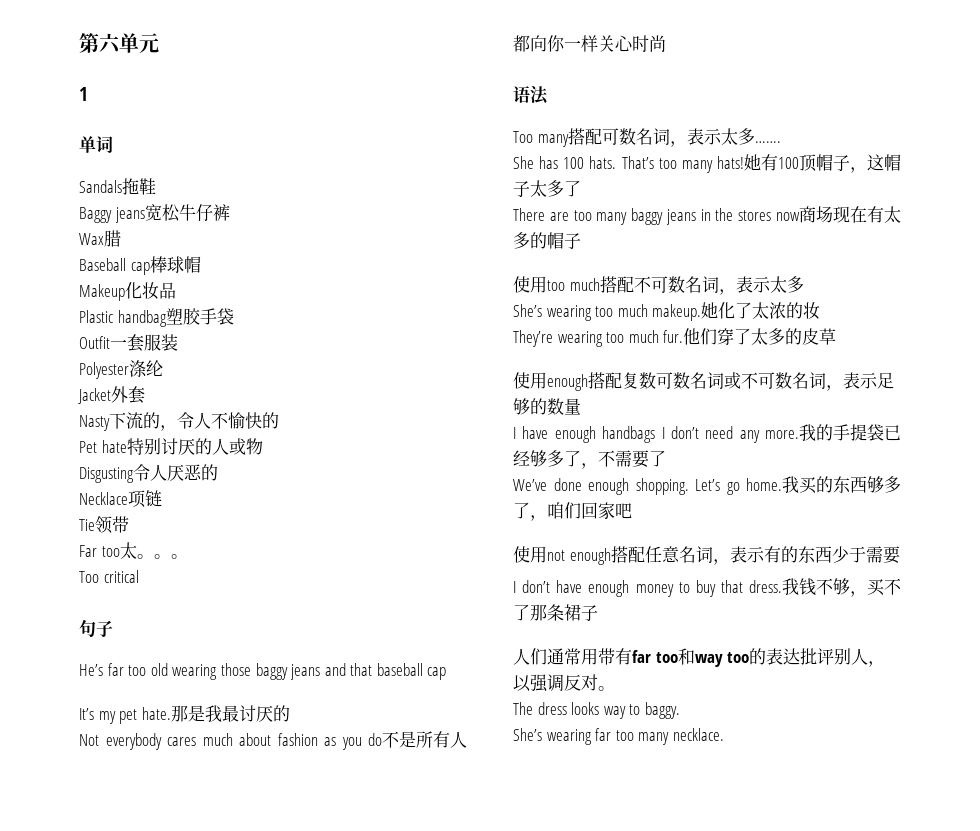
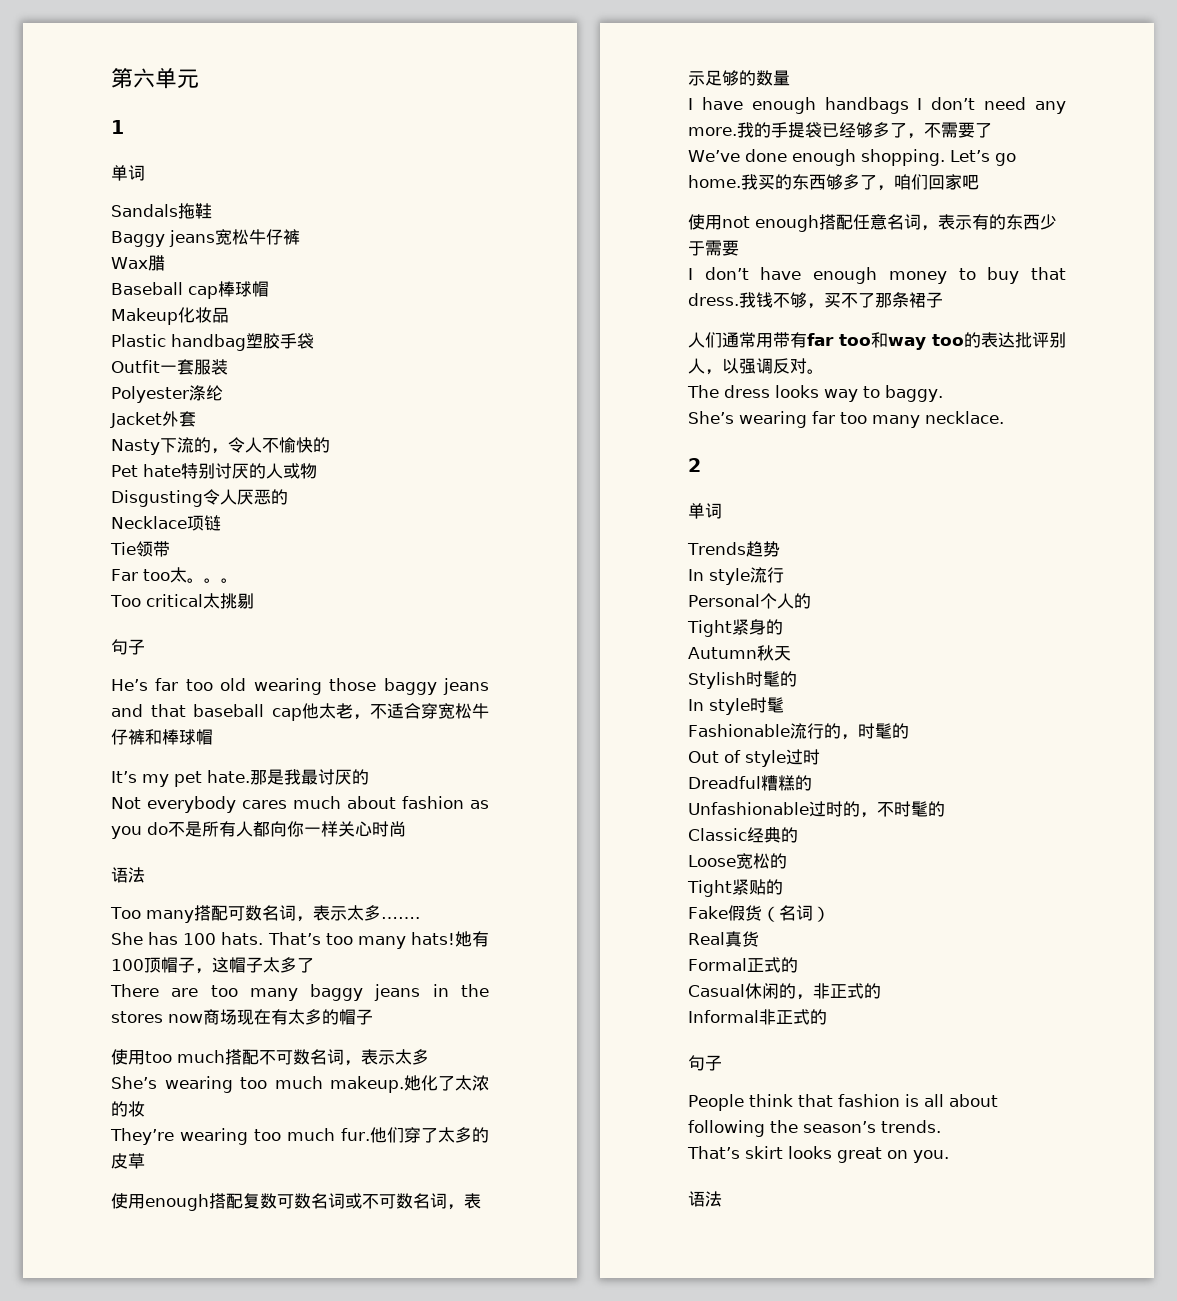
- Too critical
+ Too critical太挑剔
- He’s far too old wearing those baggy jeans and that baseball cap
+ He’s far too old wearing those baggy jeans and that baseball cap他太老，不适合穿宽松牛仔裤和棒球帽
+ 2
+ 单词
+ Trends趋势
+ In style流行
+ Personal个人的
+ Tight紧身的
+ Autumn秋天
+ Stylish时髦的
+ In style时髦
+ Fashionable流行的，时髦的
+ Out of style过时
+ Dreadful糟糕的
+ Unfashionable过时的，不时髦的
+ Classic经典的
+ Loose宽松的
+ Tight紧贴的
+ Fake假货（名词）
+ Real真货
+ Formal正式的
+ Casual休闲的，非正式的
+ Informal非正式的
+ 句子
+ People think that fashion is all about following the season’s trends.
+ That’s skirt looks great on you.
+ 语法

